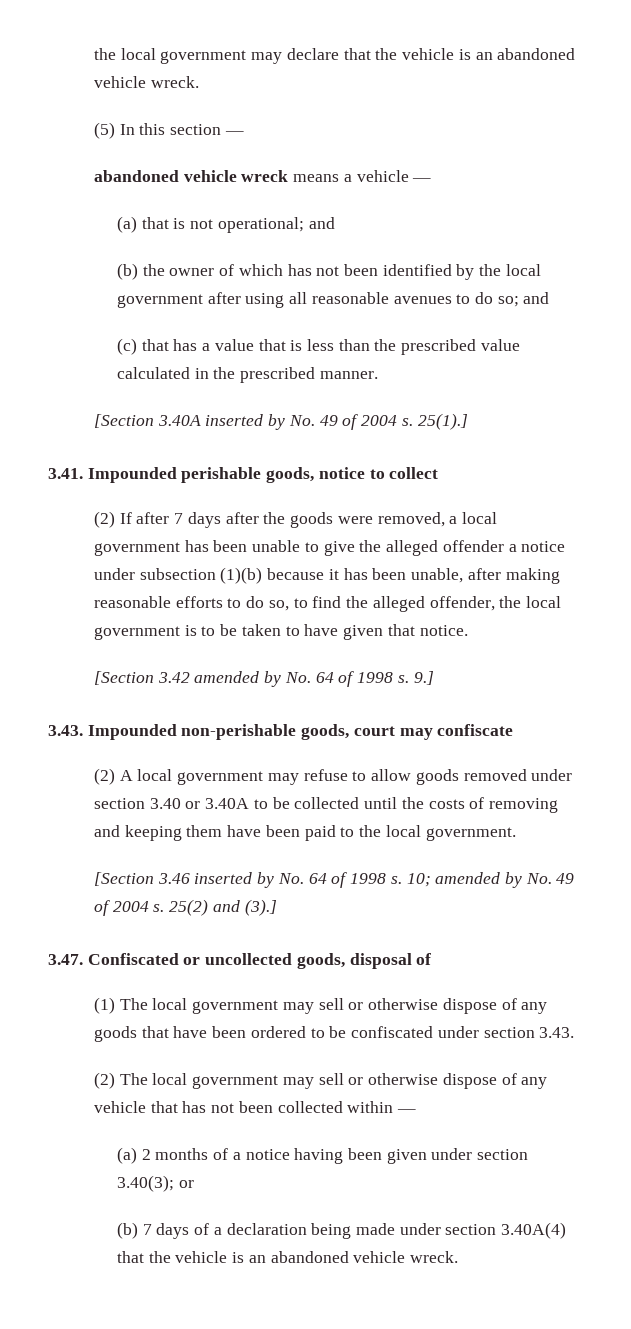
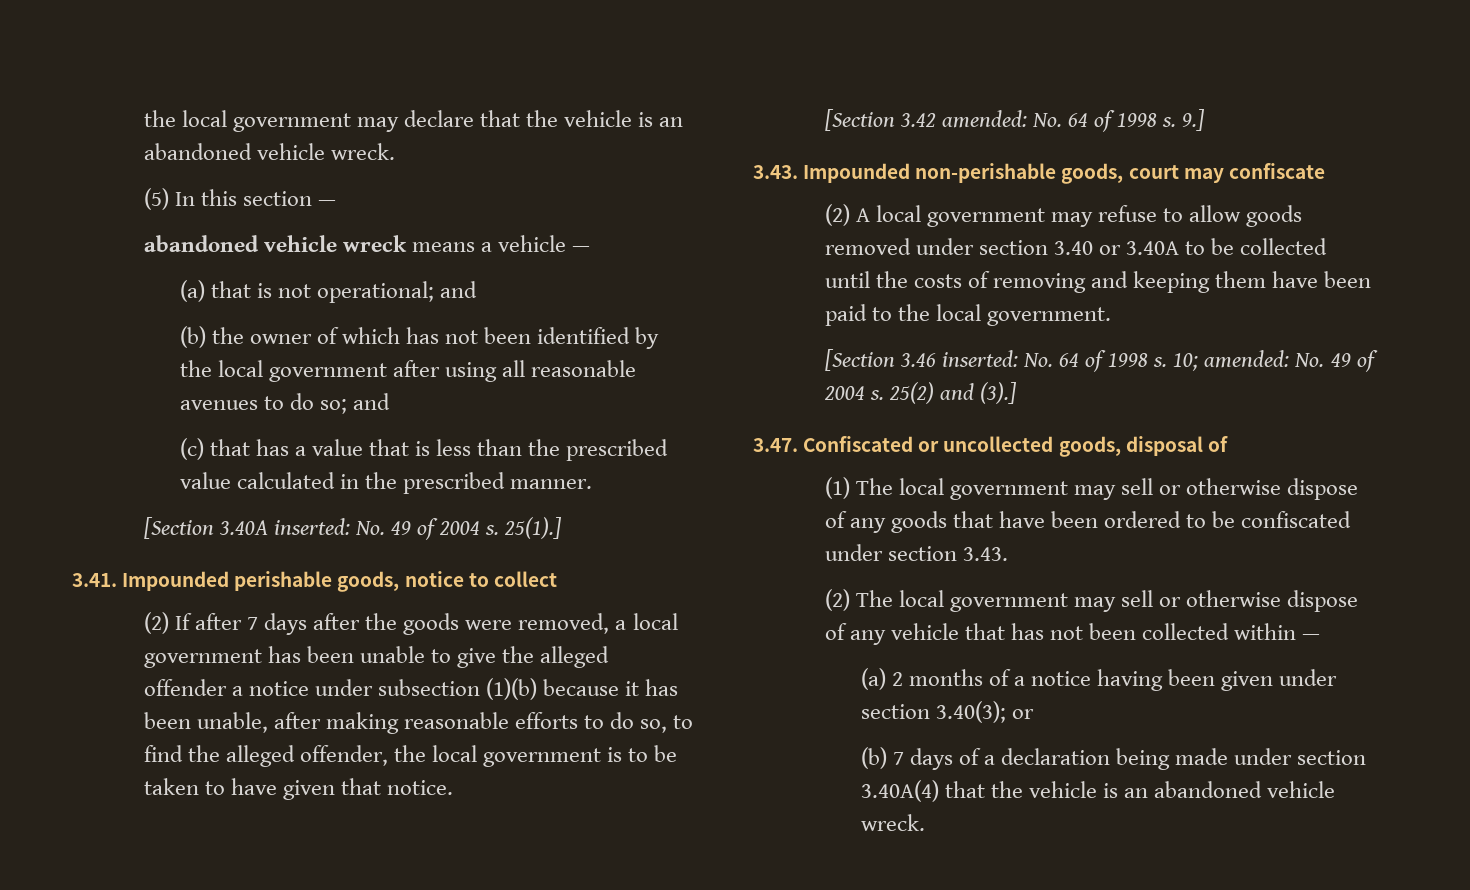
- [Section 3.40A inserted by No. 49 of 2004 s.
+ [Section 3.40A inserted: No. 49 of 2004 s.
- [Section 3.42 amended by No. 64 of 1998 s.
+ [Section 3.42 amended: No. 64 of 1998 s.
- [Section 3.46 inserted by No. 64 of 1998 s.
+ [Section 3.46 inserted: No. 64 of 1998 s.
- 10; amended by No. 49 of 2004 s.
+ 10; amended: No. 49 of 2004 s.

